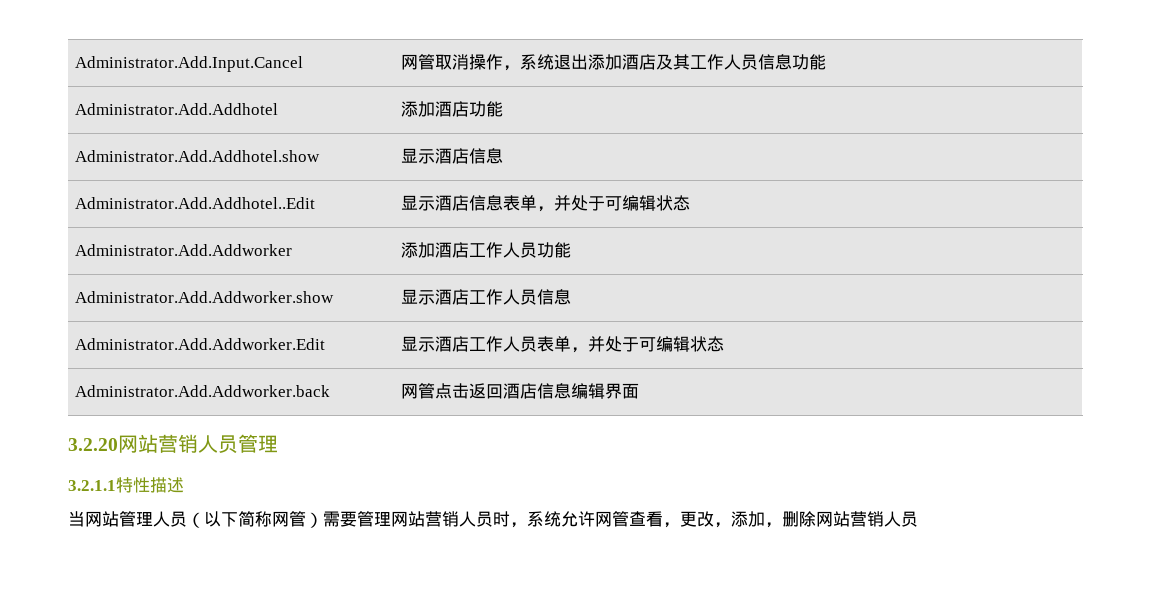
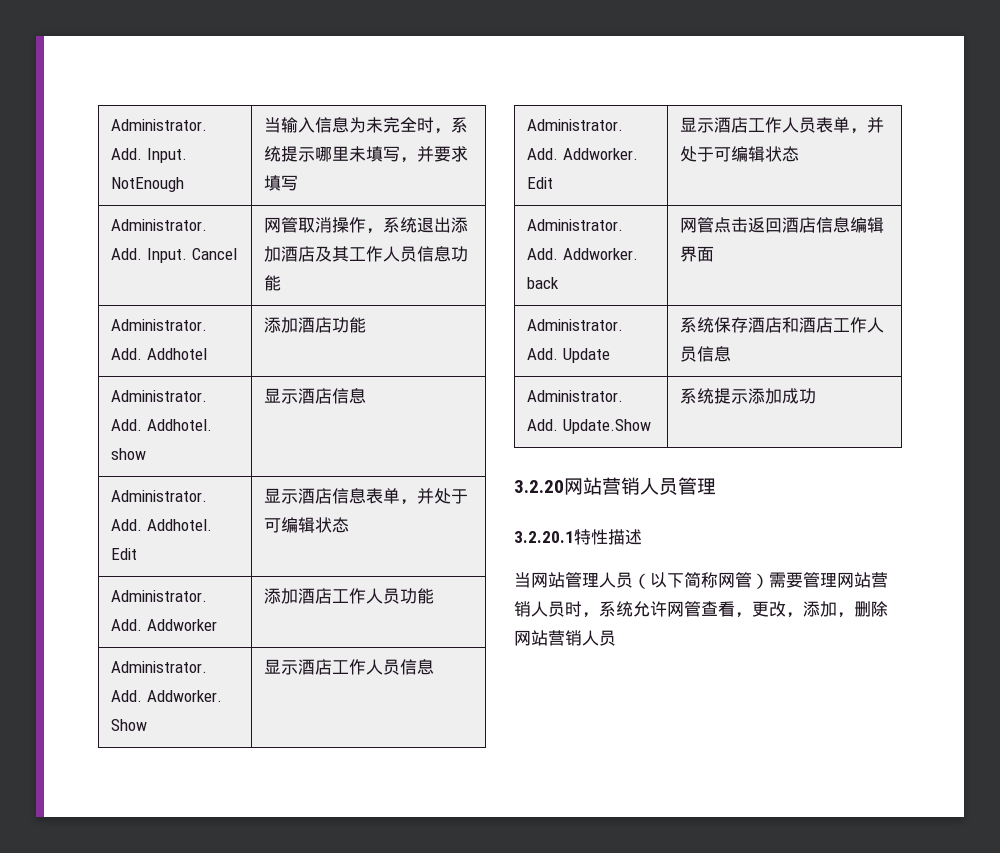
- Administrator.Add.Input.Cancel | 网管取消操作，系统退出添加酒店及其工作人员信息功能
+ Administrator. Add. Input. NotEnough | 当输入信息为未完全时，系统提示哪里未填写，并要求填写
+ Administrator. Add. Input. Cancel | 网管取消操作，系统退出添加酒店及其工作人员信息功能
- Administrator.Add.Addhotel | 添加酒店功能
+ Administrator. Add. Addhotel | 添加酒店功能
- Administrator.Add.Addhotel.show | 显示酒店信息
+ Administrator. Add. Addhotel. show | 显示酒店信息
- Administrator.Add.Addhotel..Edit | 显示酒店信息表单，并处于可编辑状态
+ Administrator. Add. Addhotel. Edit | 显示酒店信息表单，并处于可编辑状态
- Administrator.Add.Addworker | 添加酒店工作人员功能
+ Administrator. Add. Addworker | 添加酒店工作人员功能
- Administrator.Add.Addworker.show | 显示酒店工作人员信息
+ Administrator. Add. Addworker. Show | 显示酒店工作人员信息
- Administrator.Add.Addworker.Edit | 显示酒店工作人员表单，并处于可编辑状态
+ Administrator. Add. Addworker. Edit | 显示酒店工作人员表单，并处于可编辑状态
- Administrator.Add.Addworker.back | 网管点击返回酒店信息编辑界面
+ Administrator. Add. Addworker. back | 网管点击返回酒店信息编辑界面
+ Administrator. Add. Update | 系统保存酒店和酒店工作人员信息
+ Administrator. Add. Update.Show | 系统提示添加成功
- 3.2.1.1特性描述
+ 3.2.20.1特性描述

